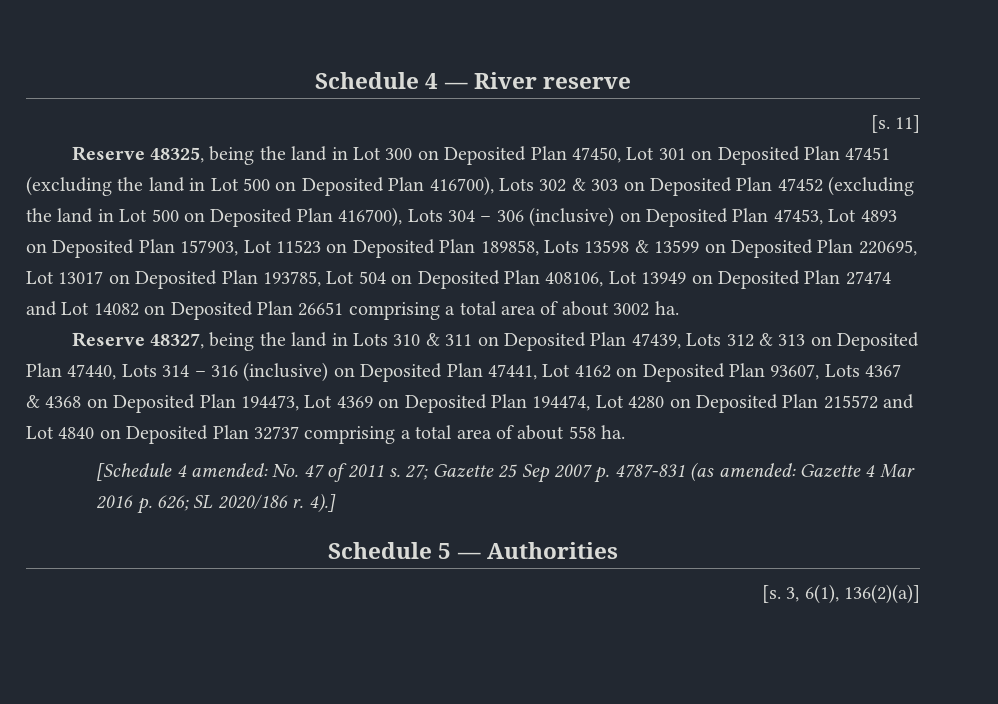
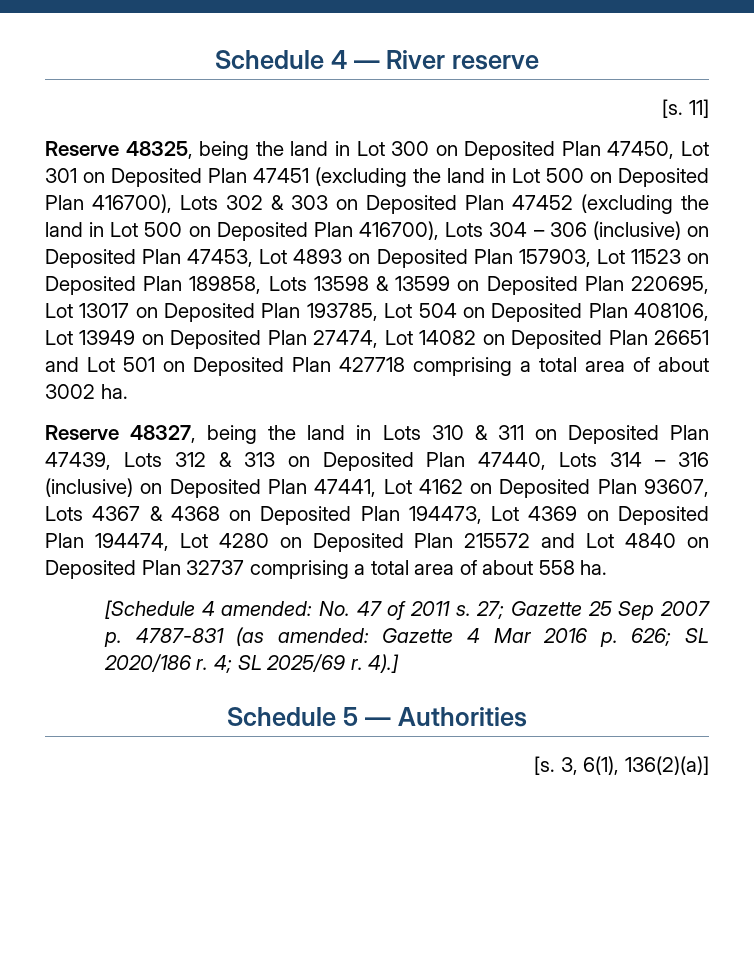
- Reserve 48325, being the land in Lot 300 on Deposited Plan 47450, Lot 301 on Deposited Plan 47451 (excluding the land in Lot 500 on Deposited Plan 416700), Lots 302 & 303 on Deposited Plan 47452 (excluding the land in Lot 500 on Deposited Plan 416700), Lots 304 – 306 (inclusive) on Deposited Plan 47453, Lot 4893 on Deposited Plan 157903, Lot 11523 on Deposited Plan 189858, Lots 13598 & 13599 on Deposited Plan 220695, Lot 13017 on Deposited Plan 193785, Lot 504 on Deposited Plan 408106, Lot 13949 on Deposited Plan 27474 and Lot 14082 on Deposited Plan 26651 comprising a total area of about 3002 ha.
+ Reserve 48325, being the land in Lot 300 on Deposited Plan 47450, Lot 301 on Deposited Plan 47451 (excluding the land in Lot 500 on Deposited Plan 416700), Lots 302 & 303 on Deposited Plan 47452 (excluding the land in Lot 500 on Deposited Plan 416700), Lots 304 – 306 (inclusive) on Deposited Plan 47453, Lot 4893 on Deposited Plan 157903, Lot 11523 on Deposited Plan 189858, Lots 13598 & 13599 on Deposited Plan 220695, Lot 13017 on Deposited Plan 193785, Lot 504 on Deposited Plan 408106, Lot 13949 on Deposited Plan 27474, Lot 14082 on Deposited Plan 26651 and Lot 501 on Deposited Plan 427718 comprising a total area of about 3002 ha.
+ 4; SL 2025/69 r.

